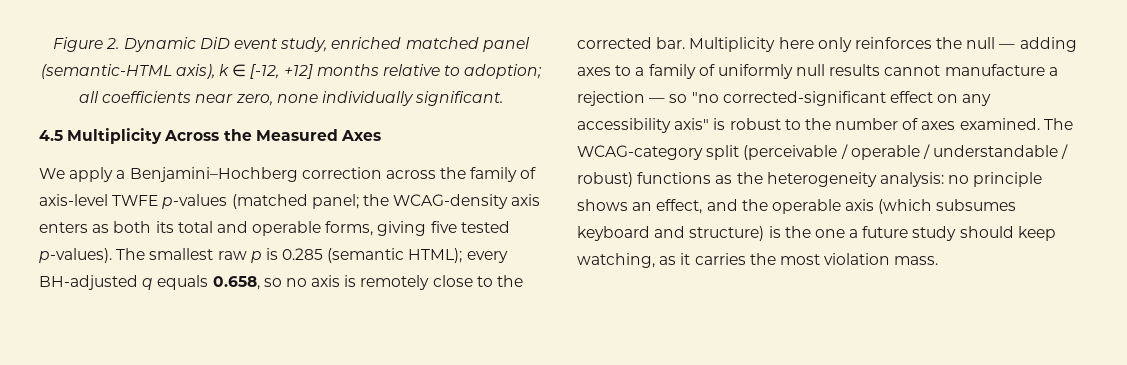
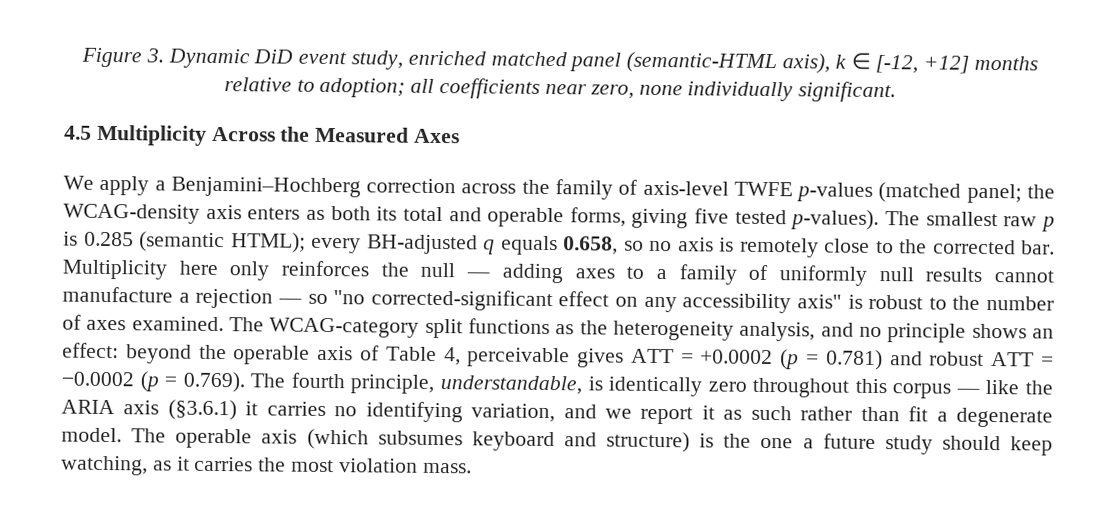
- Figure 2. Dynamic DiD event study, enriched matched panel (semantic-HTML axis), k ∈ [-12, +12] months relative to adoption; all coefficients near zero, none individually significant.
+ Figure 3. Dynamic DiD event study, enriched matched panel (semantic-HTML axis), k ∈ [-12, +12] months relative to adoption; all coefficients near zero, none individually significant.
- The WCAG-category split (perceivable / operable / understandable / robust) functions as the heterogeneity analysis: no principle shows an effect, and the operable axis (which subsumes keyboard and structure) is the one a future study should keep watching, as it carries the most violation mass.
+ The WCAG-category split functions as the heterogeneity analysis, and no principle shows an effect: beyond the operable axis of Table 4, perceivable gives ATT = +0.0002 (p = 0.781) and robust ATT = −0.0002 (p = 0.769). The fourth principle, understandable, is identically zero throughout this corpus — like the ARIA axis (§3.6.1) it carries no identifying variation, and we report it as such rather than fit a degenerate model. The operable axis (which subsumes keyboard and structure) is the one a future study should keep watching, as it carries the most violation mass.

